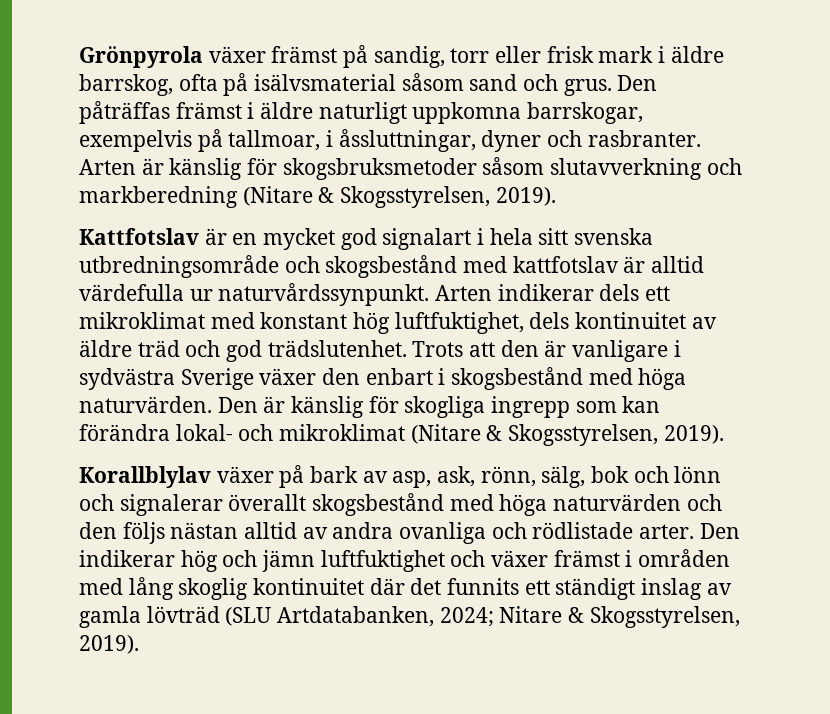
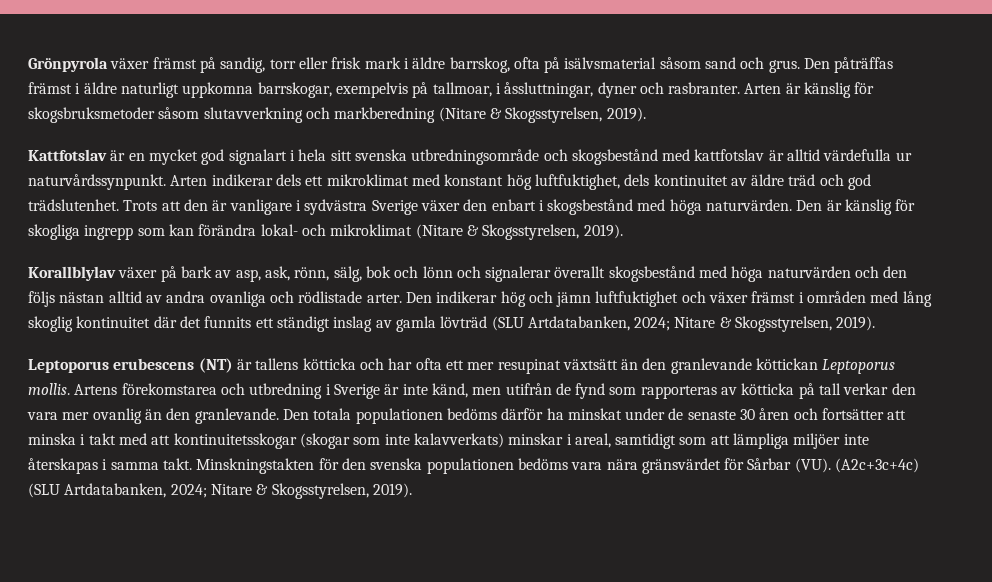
+ Leptoporus erubescens (NT) är tallens kötticka och har ofta ett mer resupinat växtsätt än den granlevande köttickan Leptoporus mollis. Artens förekomstarea och utbredning i Sverige är inte känd, men utifrån de fynd som rapporteras av kötticka på tall verkar den vara mer ovanlig än den granlevande. Den totala populationen bedöms därför ha minskat under de senaste 30 åren och fortsätter att minska i takt med att kontinuitetsskogar (skogar som inte kalavverkats) minskar i areal, samtidigt som att lämpliga miljöer inte återskapas i samma takt. Minskningstakten för den svenska populationen bedöms vara nära gränsvärdet för Sårbar (VU). (A2c+3c+4c) (SLU Artdatabanken, 2024; Nitare & Skogsstyrelsen, 2019).

